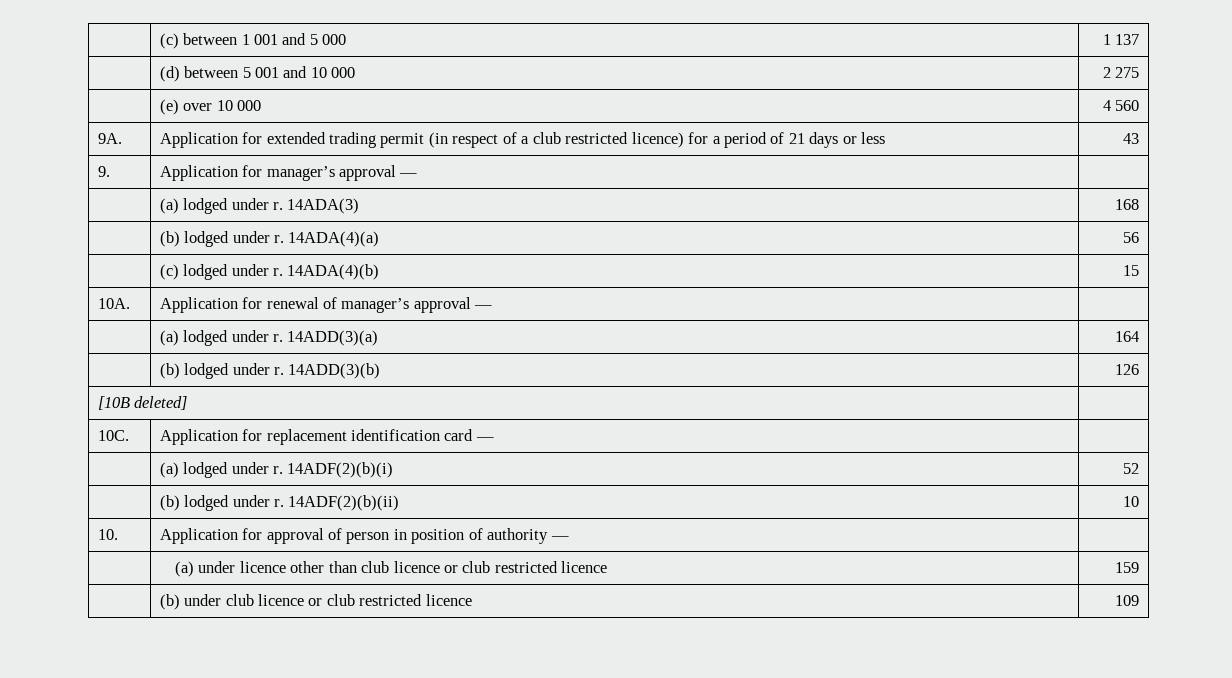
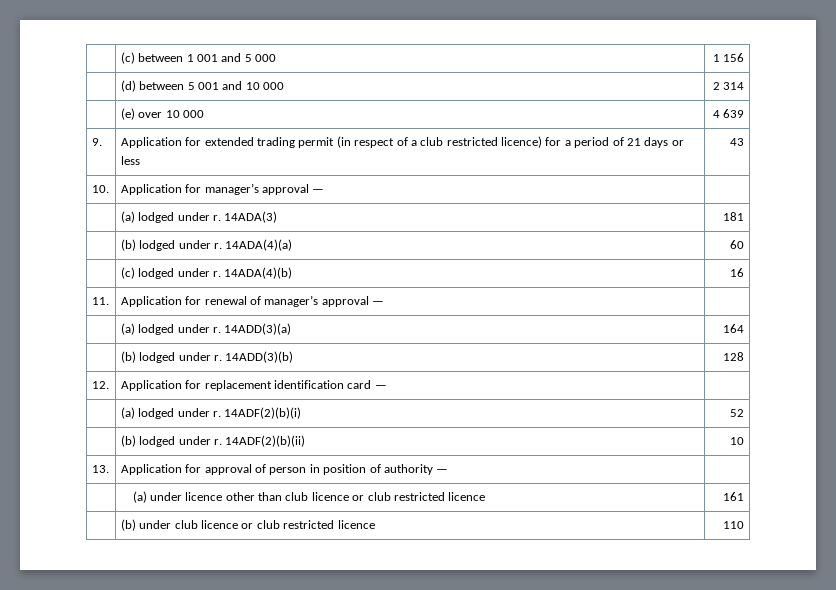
- | (c) between 1 001 and 5 000 | 1 137
+ | (c) between 1 001 and 5 000 | 1 156
- | (d) between 5 001 and 10 000 | 2 275
+ | (d) between 5 001 and 10 000 | 2 314
- | (e) over 10 000 | 4 560
- 9A. | Application for extended trading permit (in respect of a club restricted licence) for a period of 21 days or less | 43
+ | (e) over 10 000 | 4 639
+ 9. | Application for extended trading permit (in respect of a club restricted licence) for a period of 21 days or less | 43
- 9. | Application for manager’s approval — |
+ 10. | Application for manager’s approval — |
- | (a) lodged under r. 14ADA(3) | 168
+ | (a) lodged under r. 14ADA(3) | 181
- | (b) lodged under r. 14ADA(4)(a) | 56
+ | (b) lodged under r. 14ADA(4)(a) | 60
- | (c) lodged under r. 14ADA(4)(b) | 15
- 10A. | Application for renewal of manager’s approval — |
+ | (c) lodged under r. 14ADA(4)(b) | 16
+ 11. | Application for renewal of manager’s approval — |
- | (b) lodged under r. 14ADD(3)(b) | 126
- [10B deleted] |
- 10C. | Application for replacement identification card — |
+ | (b) lodged under r. 14ADD(3)(b) | 128
+ 12. | Application for replacement identification card — |
- 10. | Application for approval of person in position of authority — |
+ 13. | Application for approval of person in position of authority — |
- | (a) under licence other than club licence or club restricted licence | 159
+ | (a) under licence other than club licence or club restricted licence | 161
- | (b) under club licence or club restricted licence | 109
+ | (b) under club licence or club restricted licence | 110

